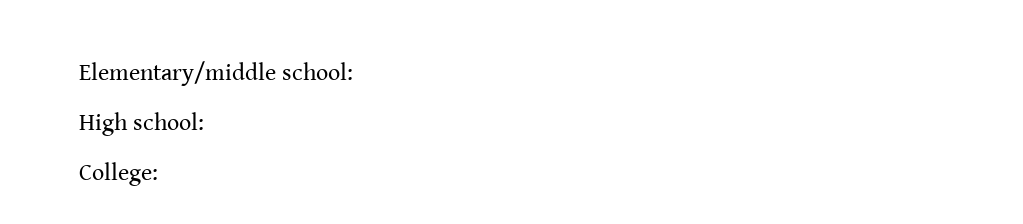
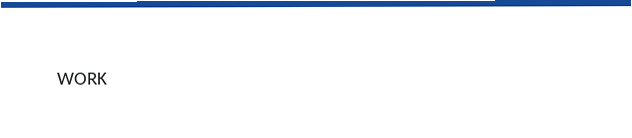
- Elementary/middle school:
- High school:
- College:
+ WORK

